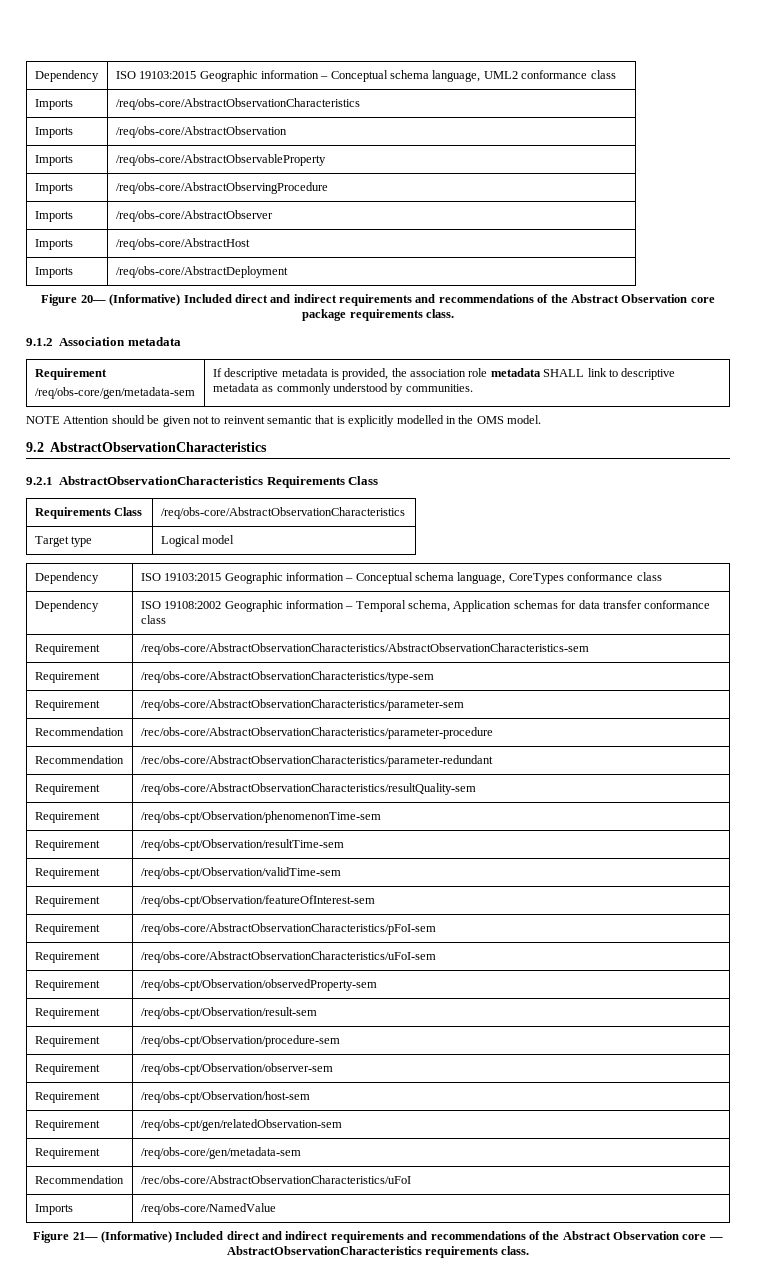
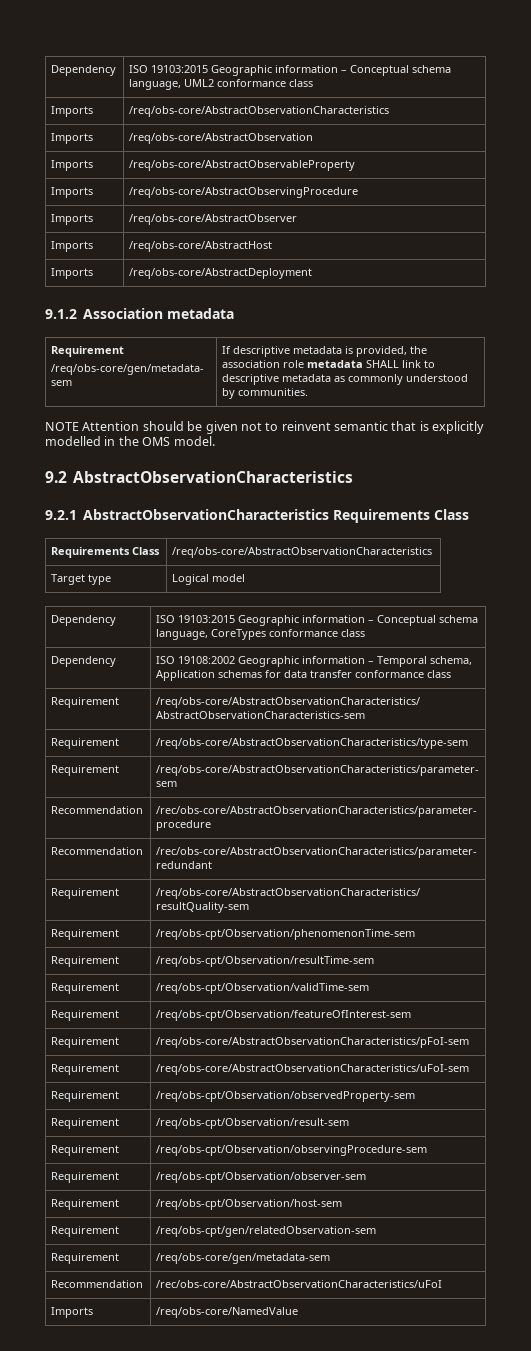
- Figure 20— (Informative) Included direct and indirect requirements and recommendations of the Abstract Observation core package requirements class.
- Requirement | /req/obs-cpt/Observation/procedure-sem
+ Requirement | /req/obs-cpt/Observation/observingProcedure-sem
- Figure 21— (Informative) Included direct and indirect requirements and recommendations of the Abstract Observation core — AbstractObservationCharacteristics requirements class.

